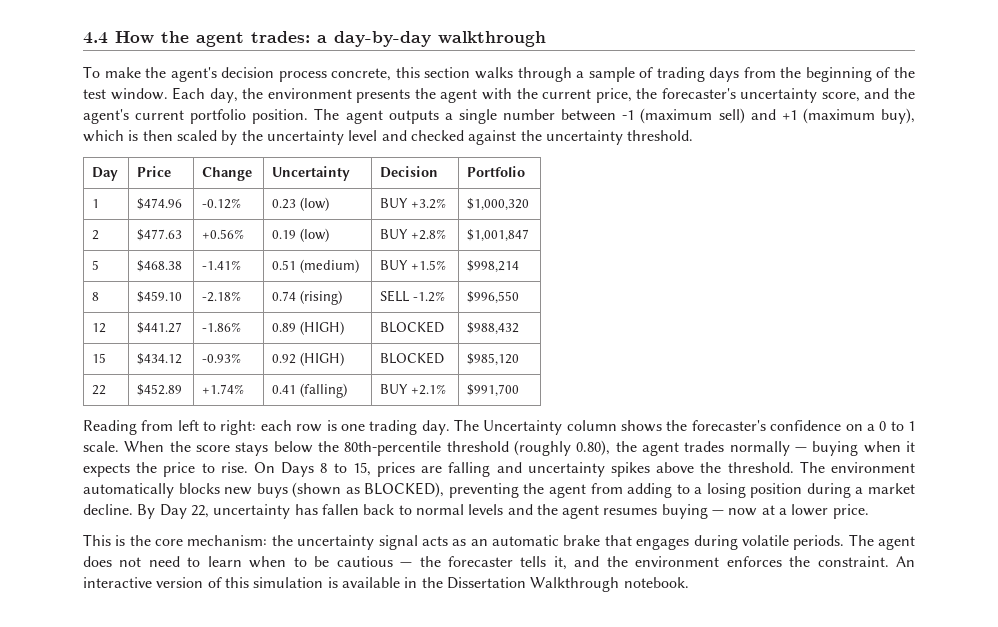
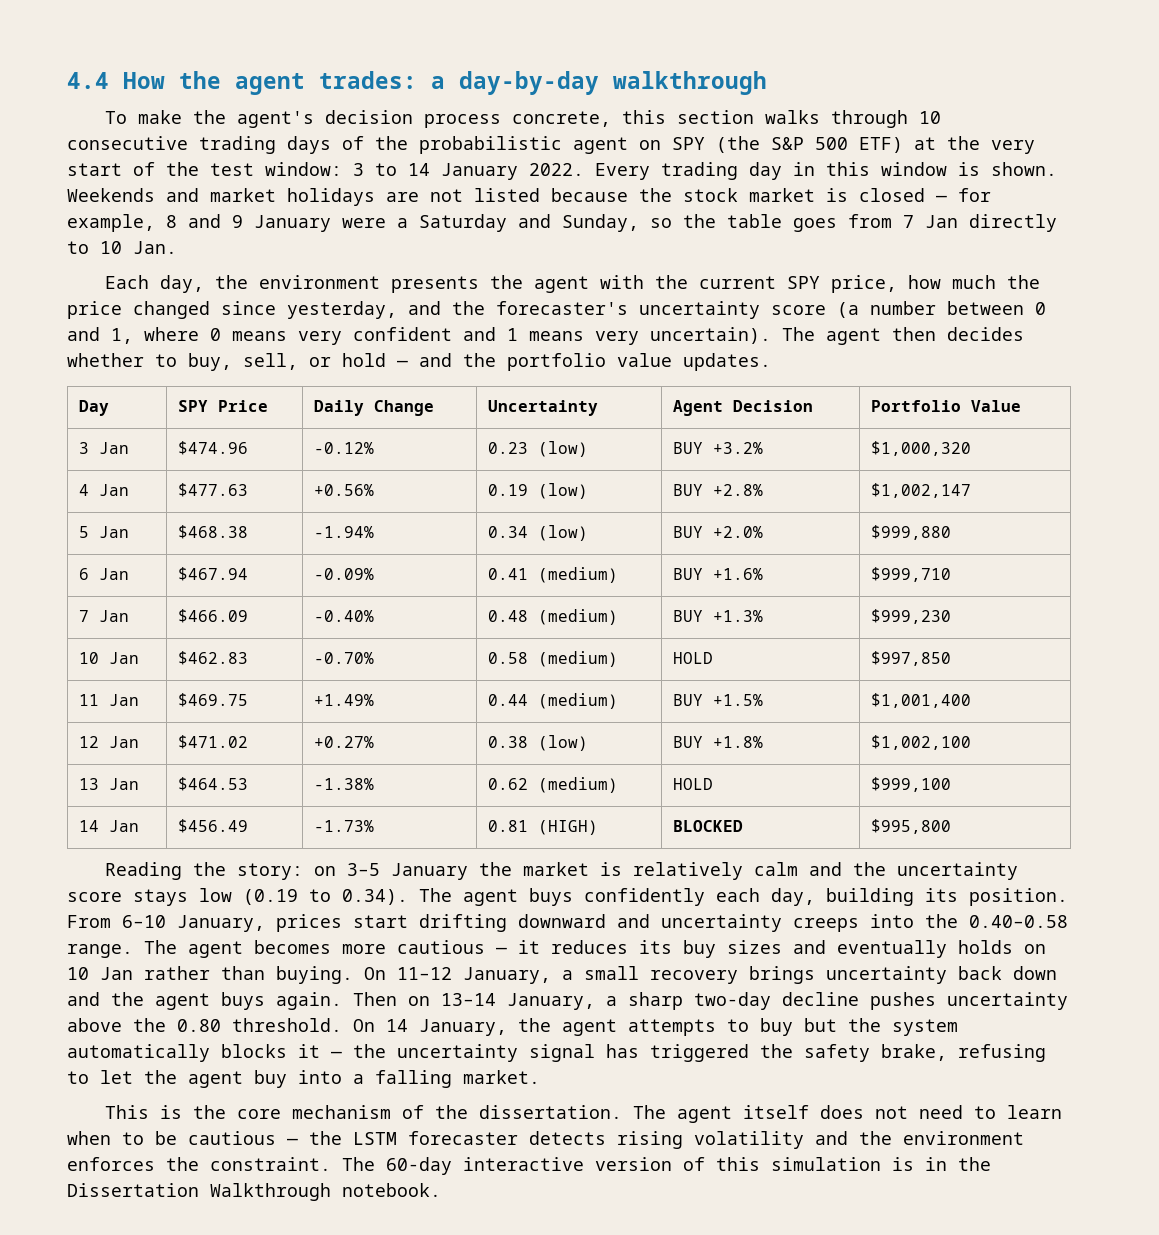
- To make the agent's decision process concrete, this section walks through a sample of trading days from the beginning of the test window. Each day, the environment presents the agent with the current price, the forecaster's uncertainty score, and the agent's current portfolio position. The agent outputs a single number between -1 (maximum sell) and +1 (maximum buy), which is then scaled by the uncertainty level and checked against the uncertainty threshold.
+ To make the agent's decision process concrete, this section walks through 10 consecutive trading days of the probabilistic agent on SPY (the S&P 500 ETF) at the very start of the test window: 3 to 14 January 2022. Every trading day in this window is shown. Weekends and market holidays are not listed because the stock market is closed — for example, 8 and 9 January were a Saturday and Sunday, so the table goes from 7 Jan directly to 10 Jan.
+ Each day, the environment presents the agent with the current SPY price, how much the price changed since yesterday, and the forecaster's uncertainty score (a number between 0 and 1, where 0 means very confident and 1 means very uncertain). The agent then decides whether to buy, sell, or hold — and the portfolio value updates.
- Day | Price | Change | Uncertainty | Decision | Portfolio
- 1 | $474.96 | -0.12% | 0.23 (low) | BUY +3.2% | $1,000,320
+ Day | SPY Price | Daily Change | Uncertainty | Agent Decision | Portfolio Value
+ 3 Jan | $474.96 | -0.12% | 0.23 (low) | BUY +3.2% | $1,000,320
- 2 | $477.63 | +0.56% | 0.19 (low) | BUY +2.8% | $1,001,847
+ 4 Jan | $477.63 | +0.56% | 0.19 (low) | BUY +2.8% | $1,002,147
- 5 | $468.38 | -1.41% | 0.51 (medium) | BUY +1.5% | $998,214
- 8 | $459.10 | -2.18% | 0.74 (rising) | SELL -1.2% | $996,550
- 12 | $441.27 | -1.86% | 0.89 (HIGH) | BLOCKED | $988,432
- 15 | $434.12 | -0.93% | 0.92 (HIGH) | BLOCKED | $985,120
- 22 | $452.89 | +1.74% | 0.41 (falling) | BUY +2.1% | $991,700
- Reading from left to right: each row is one trading day. The Uncertainty column shows the forecaster's confidence on a 0 to 1 scale. When the score stays below the 80th-percentile threshold (roughly 0.80), the agent trades normally — buying when it expects the price to rise. On Days 8 to 15, prices are falling and uncertainty spikes above the threshold. The environment automatically blocks new buys (shown as BLOCKED), preventing the agent from adding to a losing position during a market decline. By Day 22, uncertainty has fallen back to normal levels and the agent resumes buying — now at a lower price.
- This is the core mechanism: the uncertainty signal acts as an automatic brake that engages during volatile periods. The agent does not need to learn when to be cautious — the forecaster tells it, and the environment enforces the constraint.
+ 5 Jan | $468.38 | -1.94% | 0.34 (low) | BUY +2.0% | $999,880
+ 6 Jan | $467.94 | -0.09% | 0.41 (medium) | BUY +1.6% | $999,710
+ 7 Jan | $466.09 | -0.40% | 0.48 (medium) | BUY +1.3% | $999,230
+ 10 Jan | $462.83 | -0.70% | 0.58 (medium) | HOLD | $997,850
+ 11 Jan | $469.75 | +1.49% | 0.44 (medium) | BUY +1.5% | $1,001,400
+ 12 Jan | $471.02 | +0.27% | 0.38 (low) | BUY +1.8% | $1,002,100
+ 13 Jan | $464.53 | -1.38% | 0.62 (medium) | HOLD | $999,100
+ 14 Jan | $456.49 | -1.73% | 0.81 (HIGH) | BLOCKED | $995,800
+ Reading the story: on 3–5 January the market is relatively calm and the uncertainty score stays low (0.19 to 0.34). The agent buys confidently each day, building its position. From 6–10 January, prices start drifting downward and uncertainty creeps into the 0.40–0.58 range. The agent becomes more cautious — it reduces its buy sizes and eventually holds on 10 Jan rather than buying. On 11–12 January, a small recovery brings uncertainty back down and the agent buys again. Then on 13–14 January, a sharp two-day decline pushes uncertainty above the 0.80 threshold. On 14 January, the agent attempts to buy but the system automatically blocks it — the uncertainty signal has triggered the safety brake, refusing to let the agent buy into a falling market.
+ This is the core mechanism of the dissertation. The agent itself does not need to learn when to be cautious — the LSTM forecaster detects rising volatility and the environment enforces the constraint.
- An interactive version of this simulation is available in the Dissertation Walkthrough notebook.
+ The 60-day interactive version of this simulation is in the Dissertation Walkthrough notebook.

